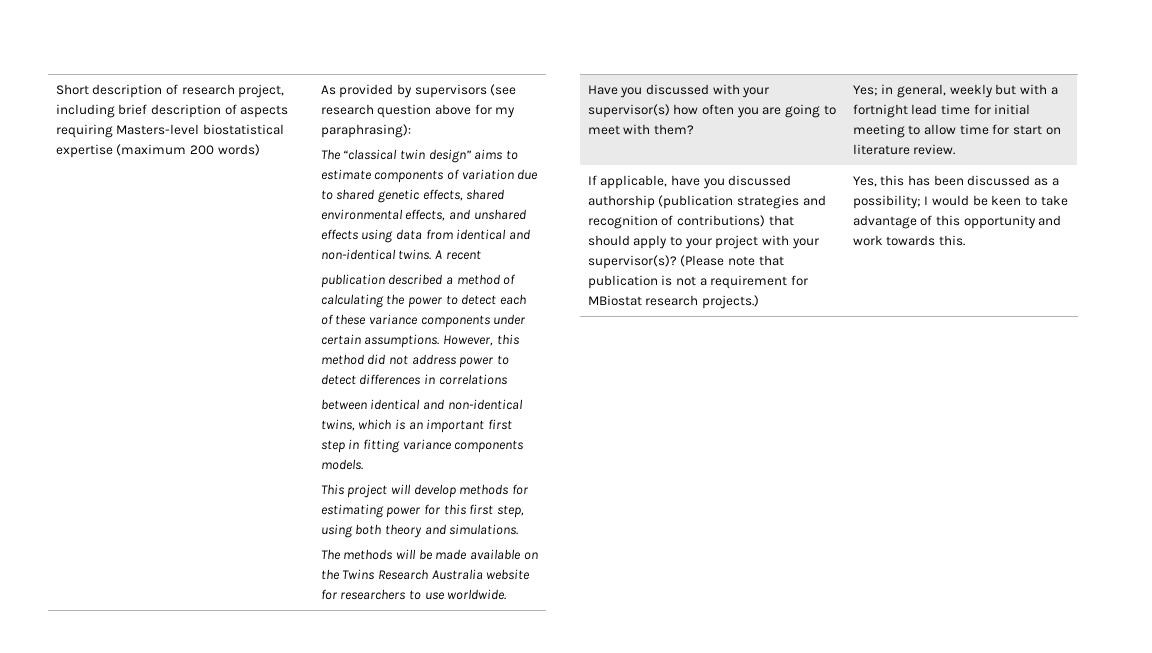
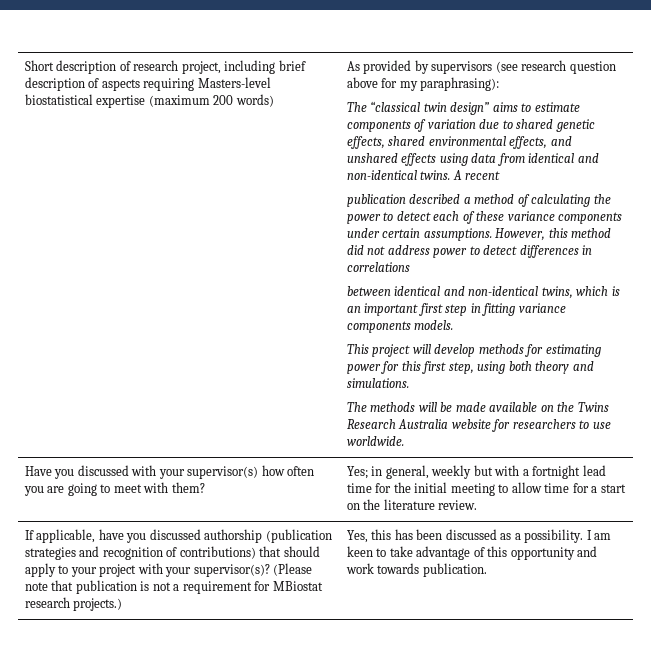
- Have you discussed with your supervisor(s) how often you are going to meet with them? | Yes; in general, weekly but with a fortnight lead time for initial meeting to allow time for start on literature review.
+ Have you discussed with your supervisor(s) how often you are going to meet with them? | Yes; in general, weekly but with a fortnight lead time for the initial meeting to allow time for a start on the literature review.
- Yes, this has been discussed as a possibility; I would be keen to take advantage of this opportunity and work towards this.
+ Yes, this has been discussed as a possibility. I am keen to take advantage of this opportunity and work towards publication.

